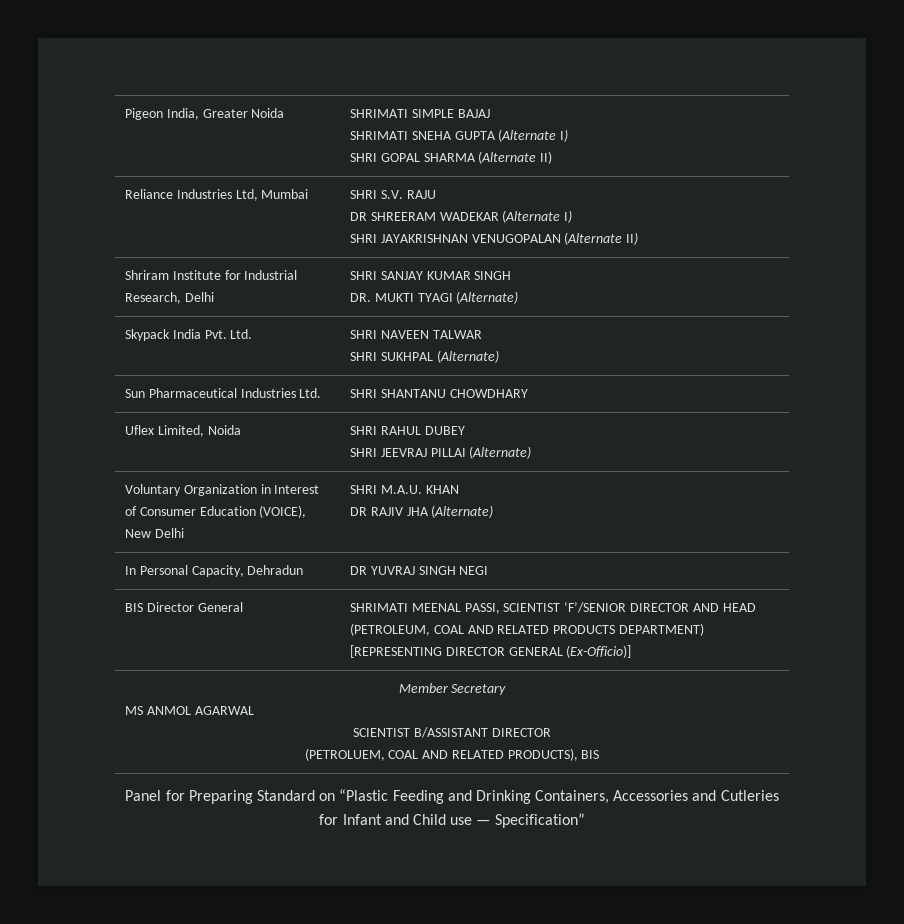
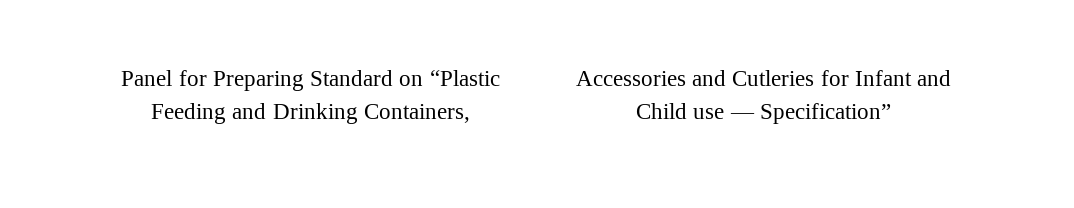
- Pigeon India, Greater Noida | SHRIMATI SIMPLE BAJAJ
- SHRIMATI SNEHA GUPTA (Alternate I)
- SHRI GOPAL SHARMA (Alternate II)
- Reliance Industries Ltd, Mumbai | SHRI S.V. RAJU
- DR SHREERAM WADEKAR (Alternate I)
- SHRI JAYAKRISHNAN VENUGOPALAN (Alternate II)
- Shriram Institute for Industrial Research, Delhi | SHRI SANJAY KUMAR SINGH
- DR. MUKTI TYAGI (Alternate)
- Skypack India Pvt. Ltd. | SHRI NAVEEN TALWAR
- SHRI SUKHPAL (Alternate)
- Sun Pharmaceutical Industries Ltd. | SHRI SHANTANU CHOWDHARY
- Uflex Limited, Noida | SHRI RAHUL DUBEY
- SHRI JEEVRAJ PILLAI (Alternate)
- Voluntary Organization in Interest of Consumer Education (VOICE), New Delhi | SHRI M.A.U. KHAN
- DR RAJIV JHA (Alternate)
- In Personal Capacity, Dehradun | DR YUVRAJ SINGH NEGI
- BIS Director General | SHRIMATI MEENAL PASSI, SCIENTIST ‘F’/SENIOR DIRECTOR AND HEAD (PETROLEUM, COAL AND RELATED PRODUCTS DEPARTMENT) [REPRESENTING DIRECTOR GENERAL (Ex-Officio)]
- Member Secretary
- MS ANMOL AGARWAL
- SCIENTIST B/ASSISTANT DIRECTOR
- (PETROLUEM, COAL AND RELATED PRODUCTS), BIS

